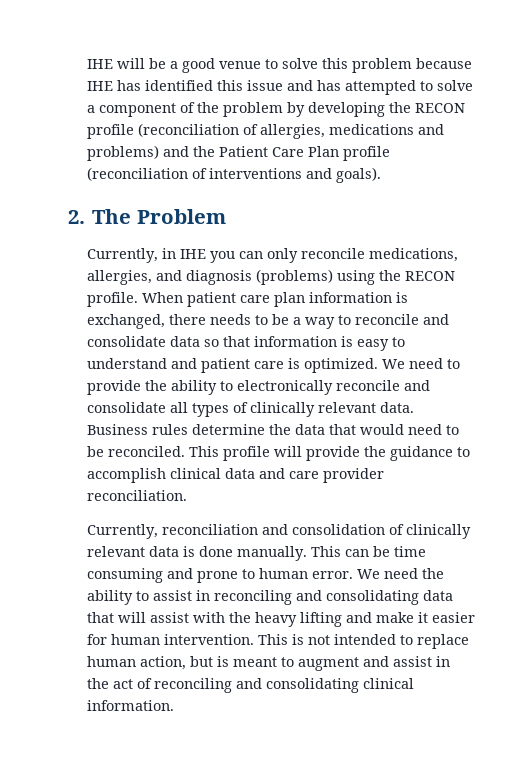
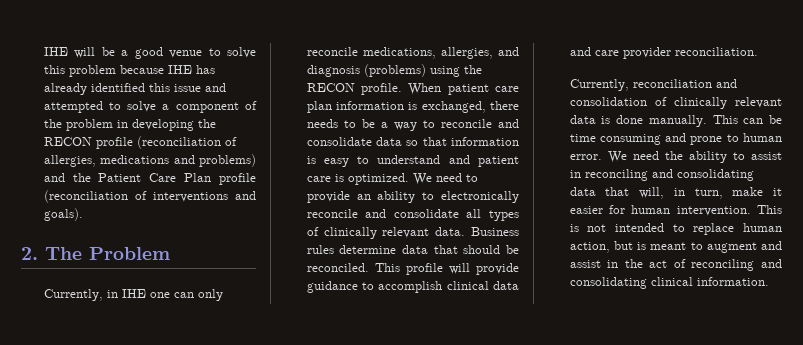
- IHE will be a good venue to solve this problem because IHE has identified this issue and has attempted to solve a component of the problem by developing the RECON profile (reconciliation of allergies, medications and problems) and the Patient Care Plan profile (reconciliation of interventions and goals).
+ IHE will be a good venue to solve this problem because IHE has already identified this issue and attempted to solve a component of the problem in developing the RECON profile (reconciliation of allergies, medications and problems) and the Patient Care Plan profile (reconciliation of interventions and goals).
- Currently, in IHE you can only reconcile medications, allergies, and diagnosis (problems) using the RECON profile.
+ Currently, in IHE one can only reconcile medications, allergies, and diagnosis (problems) using the RECON profile.
- We need to provide the ability to electronically reconcile and consolidate all types of clinically relevant data.
+ We need to provide an ability to electronically reconcile and consolidate all types of clinically relevant data.
- Business rules determine the data that would need to be reconciled.
+ Business rules determine data that should be reconciled.
- This profile will provide the guidance to accomplish clinical data and care provider reconciliation.
+ This profile will provide guidance to accomplish clinical data and care provider reconciliation.
- We need the ability to assist in reconciling and consolidating data that will assist with the heavy lifting and make it easier for human intervention.
+ We need the ability to assist in reconciling and consolidating data that will, in turn, make it easier for human intervention.

